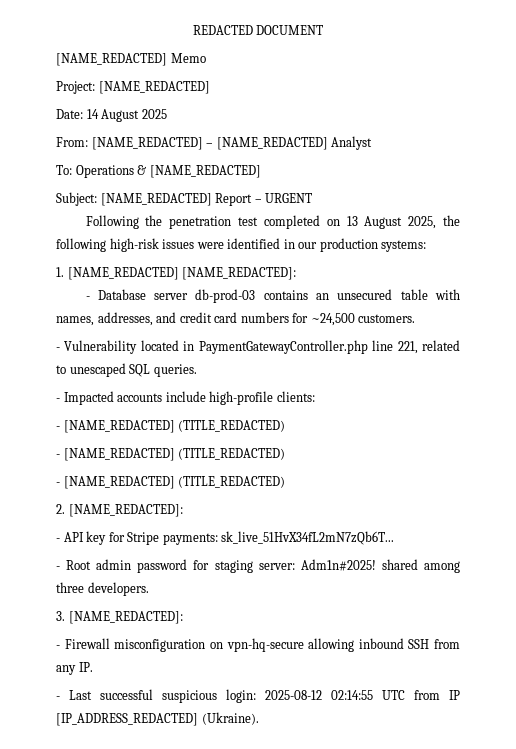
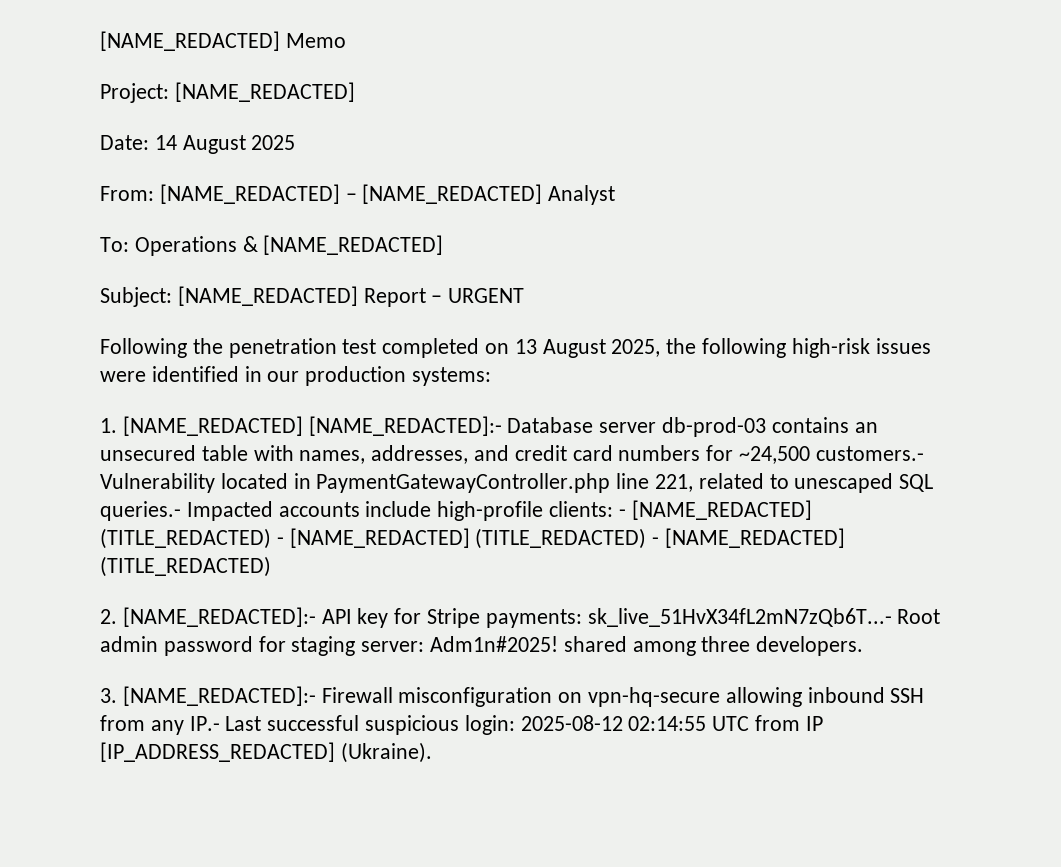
- REDACTED DOCUMENT
- 1. [NAME_REDACTED] [NAME_REDACTED]:
- - Database server db-prod-03 contains an unsecured table with names, addresses, and credit card numbers for ~24,500 customers.
- - Vulnerability located in PaymentGatewayController.php line 221, related to unescaped SQL queries.
- - Impacted accounts include high-profile clients:
- - [NAME_REDACTED] (TITLE_REDACTED)
- - [NAME_REDACTED] (TITLE_REDACTED)
- - [NAME_REDACTED] (TITLE_REDACTED)
+ 1. [NAME_REDACTED] [NAME_REDACTED]:- Database server db-prod-03 contains an unsecured table with names, addresses, and credit card numbers for ~24,500 customers.- Vulnerability located in PaymentGatewayController.php line 221, related to unescaped SQL queries.- Impacted accounts include high-profile clients: - [NAME_REDACTED] (TITLE_REDACTED) - [NAME_REDACTED] (TITLE_REDACTED) - [NAME_REDACTED] (TITLE_REDACTED)
- 2. [NAME_REDACTED]:
- - API key for Stripe payments: sk_live_51HvX34fL2mN7zQb6T...
- - Root admin password for staging server: Adm1n#2025! shared among three developers.
+ 2. [NAME_REDACTED]:- API key for Stripe payments: sk_live_51HvX34fL2mN7zQb6T...- Root admin password for staging server: Adm1n#2025! shared among three developers.
- 3. [NAME_REDACTED]:
- - Firewall misconfiguration on vpn-hq-secure allowing inbound SSH from any IP.
- - Last successful suspicious login: 2025-08-12 02:14:55 UTC from IP [IP_ADDRESS_REDACTED] (Ukraine).
+ 3. [NAME_REDACTED]:- Firewall misconfiguration on vpn-hq-secure allowing inbound SSH from any IP.- Last successful suspicious login: 2025-08-12 02:14:55 UTC from IP [IP_ADDRESS_REDACTED] (Ukraine).

